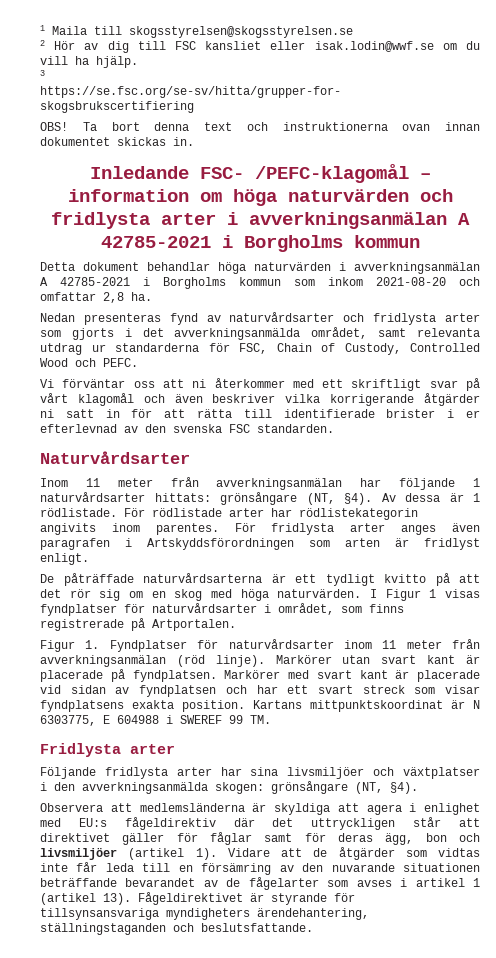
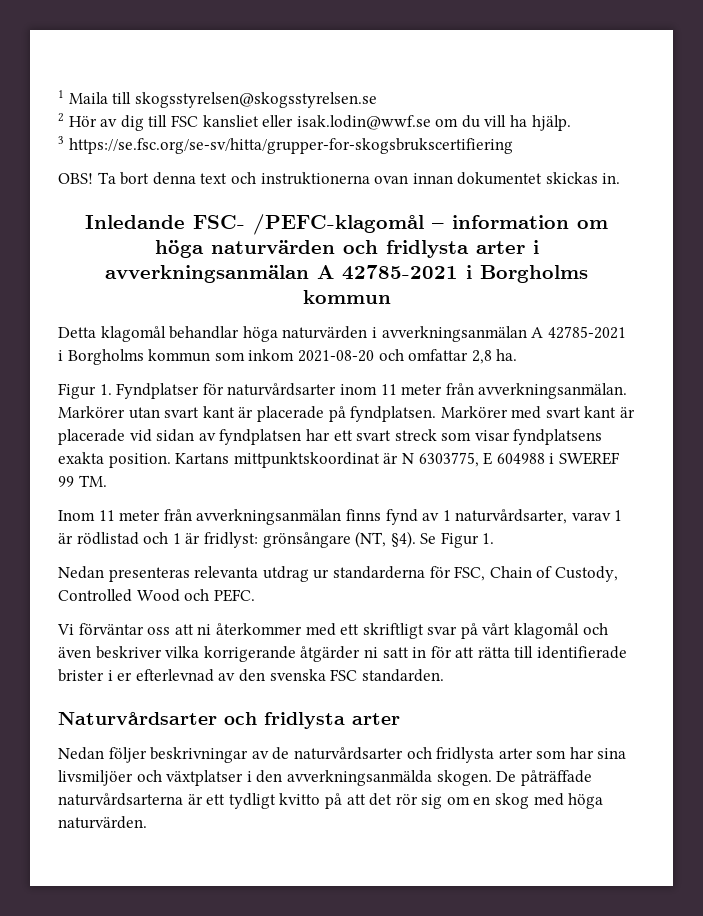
- Detta dokument behandlar höga naturvärden i avverkningsanmälan A 42785-2021 i Borgholms kommun som inkom 2021-08-20 och omfattar 2,8 ha.
+ Detta klagomål behandlar höga naturvärden i avverkningsanmälan A 42785-2021 i Borgholms kommun som inkom 2021-08-20 och omfattar 2,8 ha.
- Nedan presenteras fynd av naturvårdsarter och fridlysta arter som gjorts i det avverkningsanmälda området, samt relevanta utdrag ur standarderna för FSC, Chain of Custody, Controlled Wood och PEFC.
+ Figur 1. Fyndplatser för naturvårdsarter inom 11 meter från avverkningsanmälan. Markörer utan svart kant är placerade på fyndplatsen. Markörer med svart kant är placerade vid sidan av fyndplatsen har ett svart streck som visar fyndplatsens exakta position. Kartans mittpunktskoordinat är N 6303775, E 604988 i SWEREF 99 TM.
+ Inom 11 meter från avverkningsanmälan finns fynd av 1 naturvårdsarter, varav 1 är rödlistad och 1 är fridlyst: grönsångare (NT, §4). Se Figur 1.
+ Nedan presenteras relevanta utdrag ur standarderna för FSC, Chain of Custody, Controlled Wood och PEFC.
- Naturvårdsarter
- Inom 11 meter från avverkningsanmälan har följande 1 naturvårdsarter hittats: grönsångare (NT, §4). Av dessa är 1 rödlistade. För rödlistade arter har rödlistekategorin angivits inom parentes. För fridlysta arter anges även paragrafen i Artskyddsförordningen som arten är fridlyst enligt.
- De påträffade naturvårdsarterna är ett tydligt kvitto på att det rör sig om en skog med höga naturvärden. I Figur 1 visas fyndplatser för naturvårdsarter i området, som finns registrerade på Artportalen.
- Figur 1. Fyndplatser för naturvårdsarter inom 11 meter från avverkningsanmälan (röd linje). Markörer utan svart kant är placerade på fyndplatsen. Markörer med svart kant är placerade vid sidan av fyndplatsen och har ett svart streck som visar fyndplatsens exakta position. Kartans mittpunktskoordinat är N 6303775, E 604988 i SWEREF 99 TM.
- Fridlysta arter
- Följande fridlysta arter har sina livsmiljöer och växtplatser i den avverkningsanmälda skogen: grönsångare (NT, §4).
- Observera att medlemsländerna är skyldiga att agera i enlighet med EU:s fågeldirektiv där det uttryckligen står att direktivet gäller för fåglar samt för deras ägg, bon och livsmiljöer (artikel 1). Vidare att de åtgärder som vidtas inte får leda till en försämring av den nuvarande situationen beträffande bevarandet av de fågelarter som avses i artikel 1 (artikel 13). Fågeldirektivet är styrande för tillsynsansvariga myndigheters ärendehantering, ställningstaganden och beslutsfattande.
+ Naturvårdsarter och fridlysta arter
+ Nedan följer beskrivningar av de naturvårdsarter och fridlysta arter som har sina livsmiljöer och växtplatser i den avverkningsanmälda skogen. De påträffade naturvårdsarterna är ett tydligt kvitto på att det rör sig om en skog med höga naturvärden.

